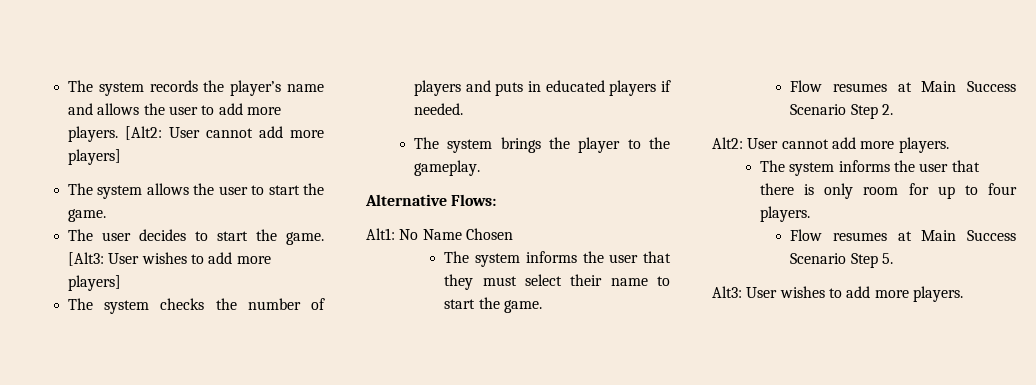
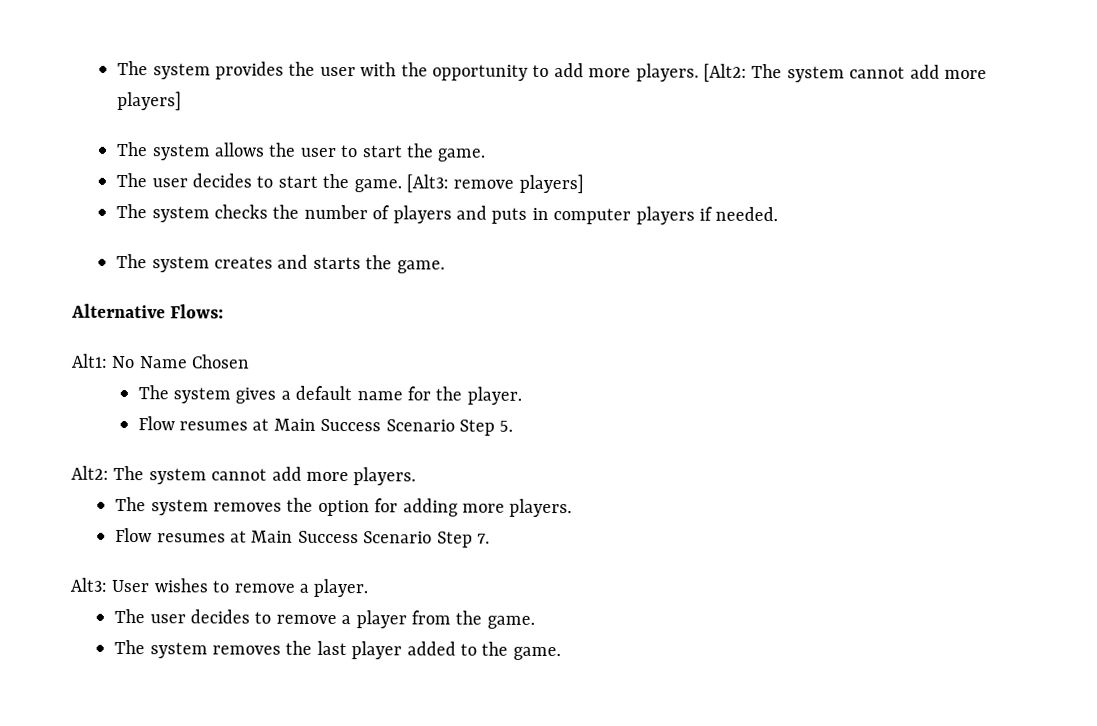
- The system records the player’s name and allows the user to add more players.
+ The system provides the user with the opportunity to add more players.
- [Alt2: User cannot add more players]
+ [Alt2: The system cannot add more players]
- [Alt3: User wishes to add more players]
+ [Alt3: remove players]
- The system checks the number of players and puts in educated players if needed.
+ The system checks the number of players and puts in computer players if needed.
- The system brings the player to the gameplay.
+ The system creates and starts the game.
- The system informs the user that they must select their name to start the game.
- Flow resumes at Main Success Scenario Step 2.
- Alt2: User cannot add more players.
- The system informs the user that there is only room for up to four players.
+ The system gives a default name for the player.
- Alt3: User wishes to add more players.
+ Alt2: The system cannot add more players.
+ The system removes the option for adding more players.
+ Flow resumes at Main Success Scenario Step 7.
+ Alt3: User wishes to remove a player.
+ The user decides to remove a player from the game.
+ The system removes the last player added to the game.

